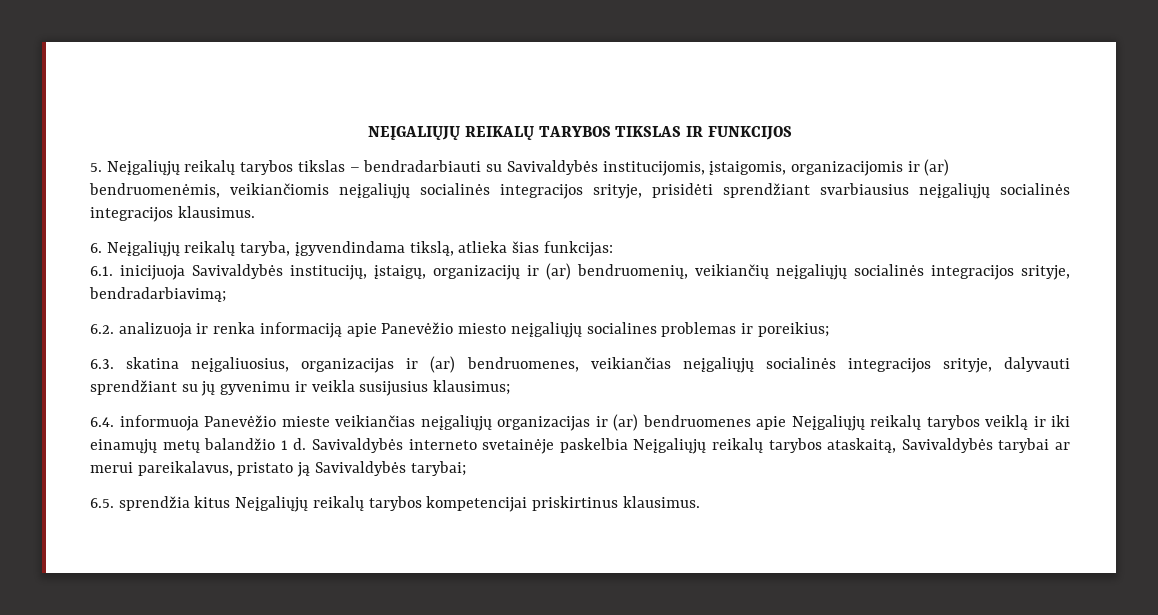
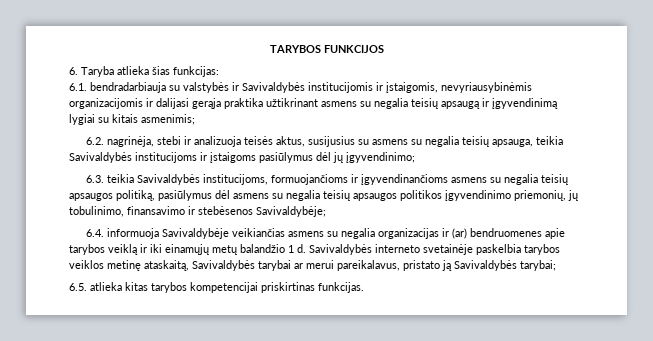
- NEĮGALIŲJŲ REIKALŲ TARYBOS TIKSLAS IR FUNKCIJOS
- 5. Neįgaliųjų reikalų tarybos tikslas – bendradarbiauti su Savivaldybės institucijomis, įstaigomis, organizacijomis ir (ar) bendruomenėmis, veikiančiomis neįgaliųjų socialinės integracijos srityje, prisidėti sprendžiant svarbiausius neįgaliųjų socialinės integracijos klausimus.
- 6. Neįgaliųjų reikalų taryba, įgyvendindama tikslą, atlieka šias funkcijas:
- 6.1. inicijuoja Savivaldybės institucijų, įstaigų, organizacijų ir (ar) bendruomenių, veikiančių neįgaliųjų socialinės integracijos srityje, bendradarbiavimą;
- 6.2. analizuoja ir renka informaciją apie Panevėžio miesto neįgaliųjų socialines problemas ir poreikius;
- 6.3. skatina neįgaliuosius, organizacijas ir (ar) bendruomenes, veikiančias neįgaliųjų socialinės integracijos srityje, dalyvauti sprendžiant su jų gyvenimu ir veikla susijusius klausimus;
- 6.4. informuoja Panevėžio mieste veikiančias neįgaliųjų organizacijas ir (ar) bendruomenes apie Neįgaliųjų reikalų tarybos veiklą ir iki einamųjų metų balandžio 1 d.
+ TARYBOS FUNKCIJOS
+ 6. Taryba atlieka šias funkcijas:
+ 6.1. bendradarbiauja su valstybės ir Savivaldybės institucijomis ir įstaigomis, nevyriausybinėmis organizacijomis ir dalijasi gerąja praktika užtikrinant asmens su negalia teisių apsaugą ir įgyvendinimą lygiai su kitais asmenimis;
+ 6.2. nagrinėja, stebi ir analizuoja teisės aktus, susijusius su asmens su negalia teisių apsauga, teikia Savivaldybės institucijoms ir įstaigoms pasiūlymus dėl jų įgyvendinimo;
+ 6.3. teikia Savivaldybės institucijoms, formuojančioms ir įgyvendinančioms asmens su negalia teisių apsaugos politiką, pasiūlymus dėl asmens su negalia teisių apsaugos politikos įgyvendinimo priemonių, jų tobulinimo, finansavimo ir stebėsenos Savivaldybėje;
+ 6.4. informuoja Savivaldybėje veikiančias asmens su negalia organizacijas ir (ar) bendruomenes apie tarybos veiklą ir iki einamųjų metų balandžio 1 d.
- Savivaldybės interneto svetainėje paskelbia Neįgaliųjų reikalų tarybos ataskaitą, Savivaldybės tarybai ar merui pareikalavus, pristato ją Savivaldybės tarybai;
+ Savivaldybės interneto svetainėje paskelbia tarybos veiklos metinę ataskaitą, Savivaldybės tarybai ar merui pareikalavus, pristato ją Savivaldybės tarybai;
- 6.5. sprendžia kitus Neįgaliųjų reikalų tarybos kompetencijai priskirtinus klausimus.
+ 6.5. atlieka kitas tarybos kompetencijai priskirtinas funkcijas.

